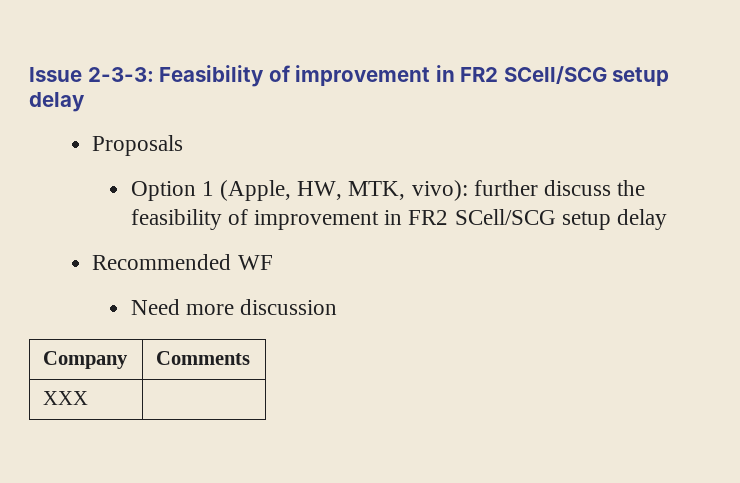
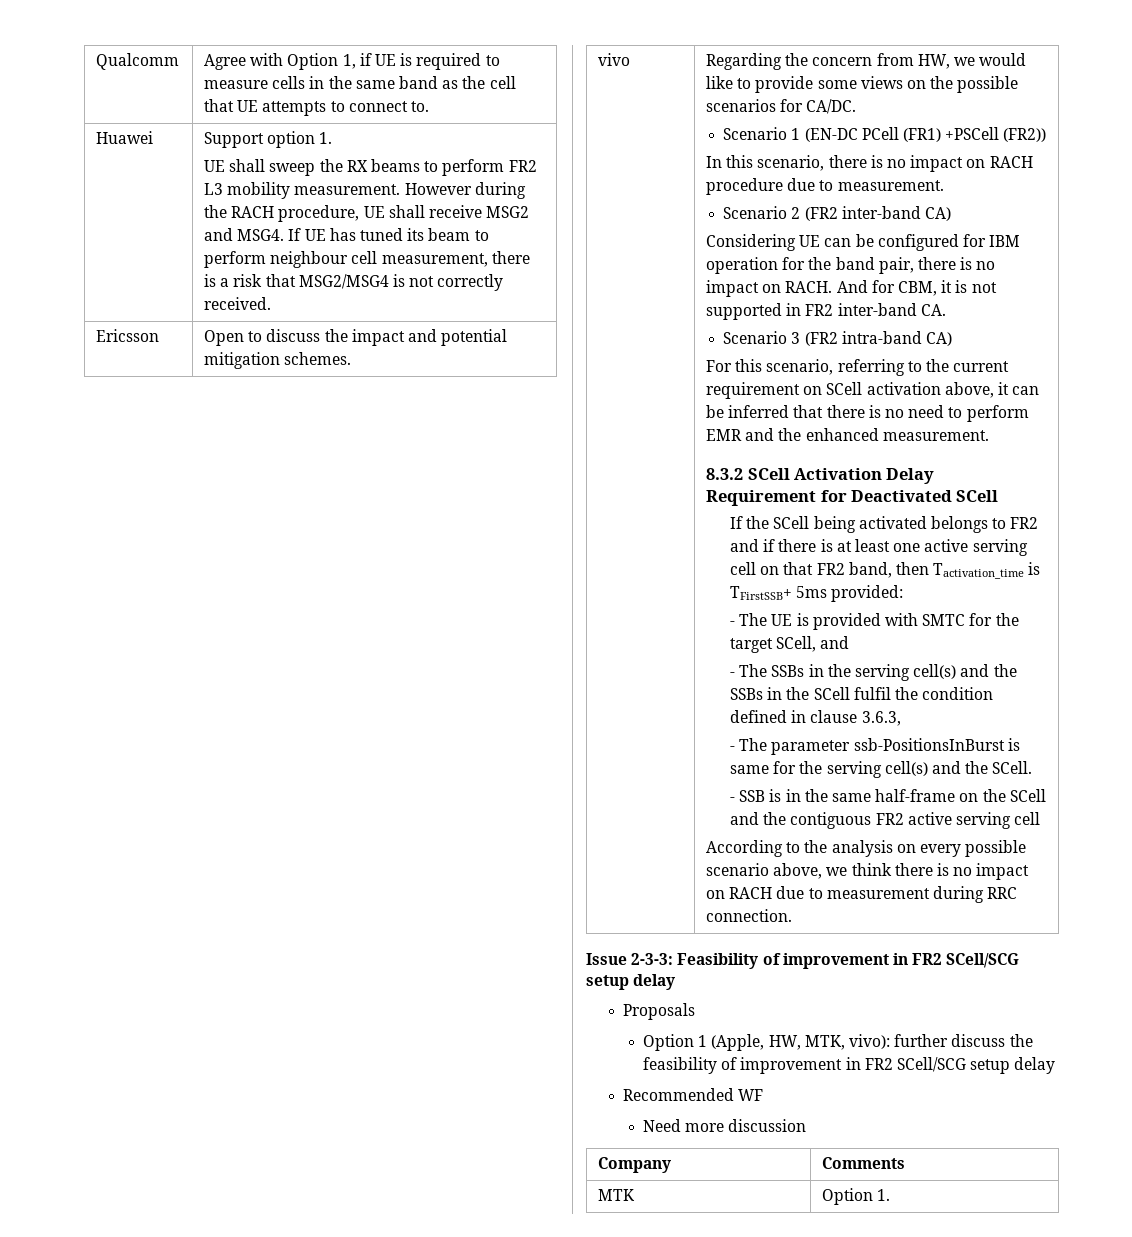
+ Qualcomm | Agree with Option 1, if UE is required to measure cells in the same band as the cell that UE attempts to connect to.
+ Huawei | Support option 1.
+ UE shall sweep the RX beams to perform FR2 L3 mobility measurement. However during the RACH procedure, UE shall receive MSG2 and MSG4. If UE has tuned its beam to perform neighbour cell measurement, there is a risk that MSG2/MSG4 is not correctly received.
+ Ericsson | Open to discuss the impact and potential mitigation schemes.
+ vivo | Regarding the concern from HW, we would like to provide some views on the possible scenarios for CA/DC.
+ Scenario 1 (EN-DC PCell (FR1) +PSCell (FR2))
+ In this scenario, there is no impact on RACH procedure due to measurement.
+ Scenario 2 (FR2 inter-band CA)
+ Considering UE can be configured for IBM operation for the band pair, there is no impact on RACH. And for CBM, it is not supported in FR2 inter-band CA.
+ Scenario 3 (FR2 intra-band CA)
+ For this scenario, referring to the current requirement on SCell activation above, it can be inferred that there is no need to perform EMR and the enhanced measurement.
+ 8.3.2 SCell Activation Delay Requirement for Deactivated SCell
+ If the SCell being activated belongs to FR2 and if there is at least one active serving cell on that FR2 band, then Tactivation_time is TFirstSSB+ 5ms provided:
+ - The UE is provided with SMTC for the target SCell, and
+ - The SSBs in the serving cell(s) and the SSBs in the SCell fulfil the condition defined in clause 3.6.3,
+ - The parameter ssb-PositionsInBurst is same for the serving cell(s) and the SCell.
+ - SSB is in the same half-frame on the SCell and the contiguous FR2 active serving cell
+ According to the analysis on every possible scenario above, we think there is no impact on RACH due to measurement during RRC connection.
- XXX |
+ MTK | Option 1.

